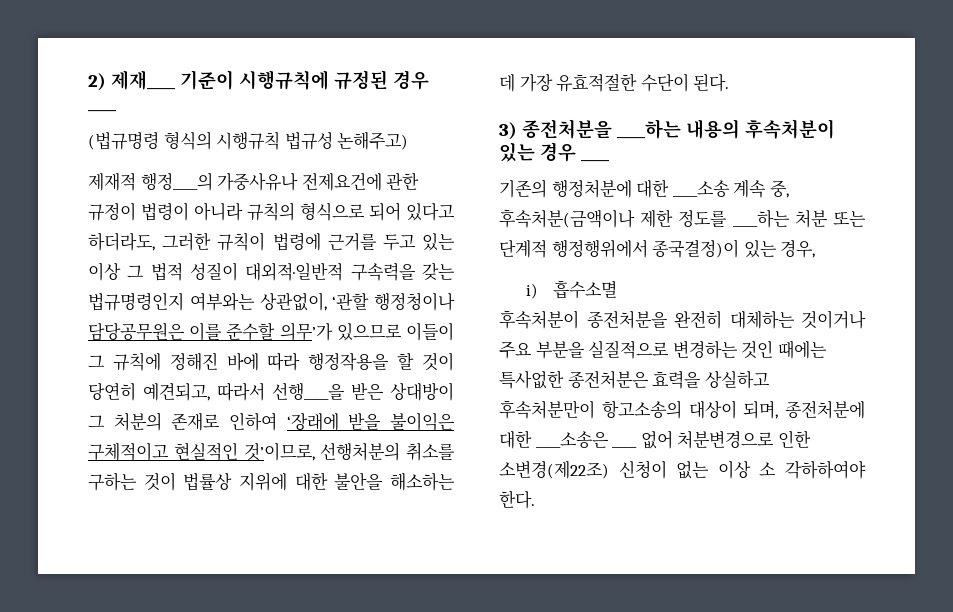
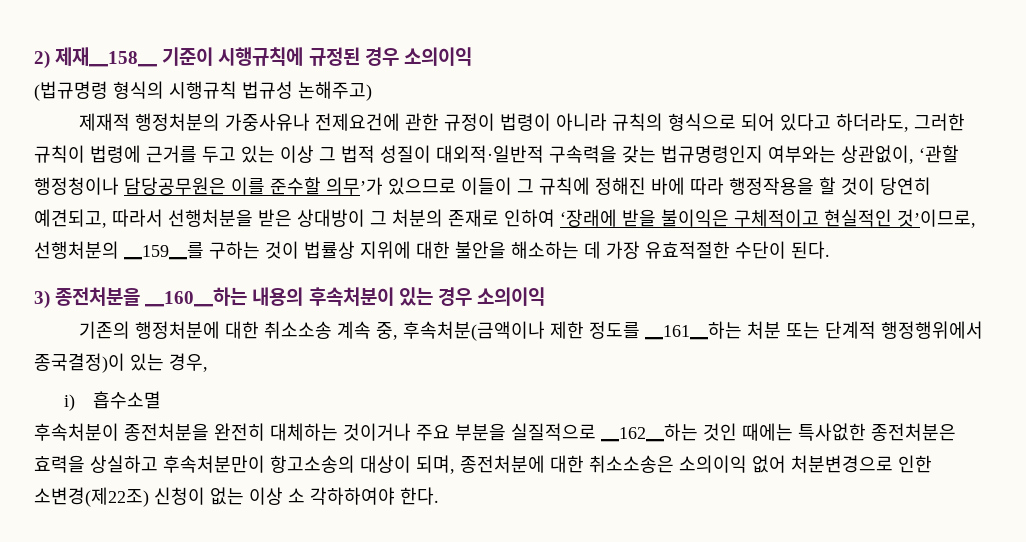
- 2) 제재____ 기준이 시행규칙에 규정된 경우 ____
+ 2) 제재▁158▁ 기준이 시행규칙에 규정된 경우 소의이익
- 제재적 행정____의 가중사유나 전제요건에 관한 규정이 법령이 아니라 규칙의 형식으로 되어 있다고 하더라도, 그러한 규칙이 법령에 근거를 두고 있는 이상 그 법적 성질이 대외적·일반적 구속력을 갖는 법규명령인지 여부와는 상관없이, ‘관할 행정청이나 담당공무원은 이를 준수할 의무’가 있으므로 이들이 그 규칙에 정해진 바에 따라 행정작용을 할 것이 당연히 예견되고, 따라서 선행____을 받은 상대방이 그 처분의 존재로 인하여 ‘장래에 받을 불이익은 구체적이고 현실적인 것’이므로, 선행처분의 취소를 구하는 것이 법률상 지위에 대한 불안을 해소하는 데 가장 유효적절한 수단이 된다.
+ 제재적 행정처분의 가중사유나 전제요건에 관한 규정이 법령이 아니라 규칙의 형식으로 되어 있다고 하더라도, 그러한 규칙이 법령에 근거를 두고 있는 이상 그 법적 성질이 대외적·일반적 구속력을 갖는 법규명령인지 여부와는 상관없이, ‘관할 행정청이나 담당공무원은 이를 준수할 의무’가 있으므로 이들이 그 규칙에 정해진 바에 따라 행정작용을 할 것이 당연히 예견되고, 따라서 선행처분을 받은 상대방이 그 처분의 존재로 인하여 ‘장래에 받을 불이익은 구체적이고 현실적인 것’이므로, 선행처분의 ▁159▁를 구하는 것이 법률상 지위에 대한 불안을 해소하는 데 가장 유효적절한 수단이 된다.
- 3) 종전처분을 ____하는 내용의 후속처분이 있는 경우 ____
+ 3) 종전처분을 ▁160▁하는 내용의 후속처분이 있는 경우 소의이익
- 기존의 행정처분에 대한 ____소송 계속 중, 후속처분(금액이나 제한 정도를 ____하는 처분 또는 단계적 행정행위에서 종국결정)이 있는 경우,
+ 기존의 행정처분에 대한 취소소송 계속 중, 후속처분(금액이나 제한 정도를 ▁161▁하는 처분 또는 단계적 행정행위에서 종국결정)이 있는 경우,
- 후속처분이 종전처분을 완전히 대체하는 것이거나 주요 부분을 실질적으로 변경하는 것인 때에는 특사없한 종전처분은 효력을 상실하고 후속처분만이 항고소송의 대상이 되며, 종전처분에 대한 ____소송은 ____ 없어 처분변경으로 인한 소변경(제22조) 신청이 없는 이상 소 각하하여야 한다.
+ 후속처분이 종전처분을 완전히 대체하는 것이거나 주요 부분을 실질적으로 ▁162▁하는 것인 때에는 특사없한 종전처분은 효력을 상실하고 후속처분만이 항고소송의 대상이 되며, 종전처분에 대한 취소소송은 소의이익 없어 처분변경으로 인한 소변경(제22조) 신청이 없는 이상 소 각하하여야 한다.

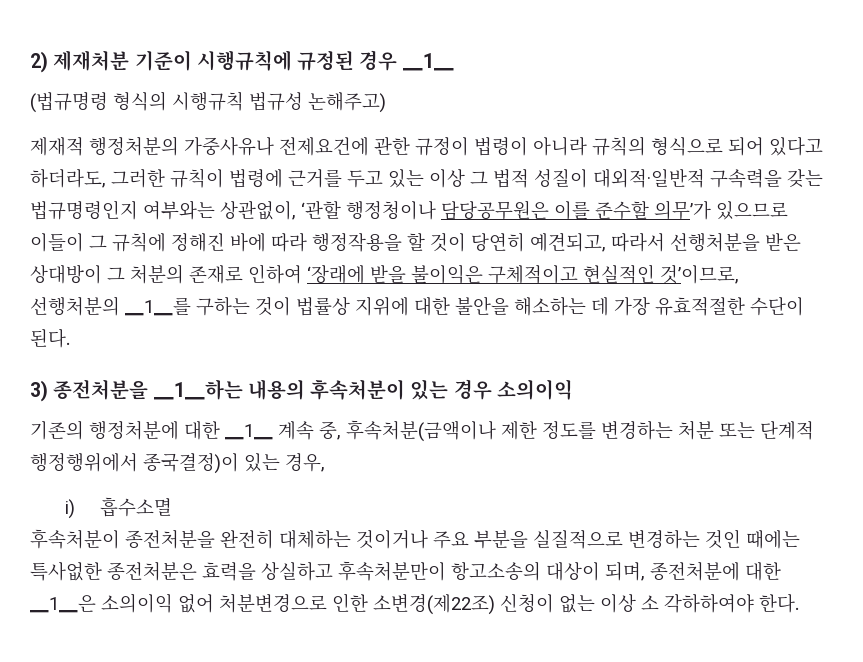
- 2) 제재▁158▁ 기준이 시행규칙에 규정된 경우 소의이익
+ 2) 제재처분 기준이 시행규칙에 규정된 경우 ▁1▁
- 제재적 행정처분의 가중사유나 전제요건에 관한 규정이 법령이 아니라 규칙의 형식으로 되어 있다고 하더라도, 그러한 규칙이 법령에 근거를 두고 있는 이상 그 법적 성질이 대외적·일반적 구속력을 갖는 법규명령인지 여부와는 상관없이, ‘관할 행정청이나 담당공무원은 이를 준수할 의무’가 있으므로 이들이 그 규칙에 정해진 바에 따라 행정작용을 할 것이 당연히 예견되고, 따라서 선행처분을 받은 상대방이 그 처분의 존재로 인하여 ‘장래에 받을 불이익은 구체적이고 현실적인 것’이므로, 선행처분의 ▁159▁를 구하는 것이 법률상 지위에 대한 불안을 해소하는 데 가장 유효적절한 수단이 된다.
+ 제재적 행정처분의 가중사유나 전제요건에 관한 규정이 법령이 아니라 규칙의 형식으로 되어 있다고 하더라도, 그러한 규칙이 법령에 근거를 두고 있는 이상 그 법적 성질이 대외적·일반적 구속력을 갖는 법규명령인지 여부와는 상관없이, ‘관할 행정청이나 담당공무원은 이를 준수할 의무’가 있으므로 이들이 그 규칙에 정해진 바에 따라 행정작용을 할 것이 당연히 예견되고, 따라서 선행처분을 받은 상대방이 그 처분의 존재로 인하여 ‘장래에 받을 불이익은 구체적이고 현실적인 것’이므로, 선행처분의 ▁1▁를 구하는 것이 법률상 지위에 대한 불안을 해소하는 데 가장 유효적절한 수단이 된다.
- 3) 종전처분을 ▁160▁하는 내용의 후속처분이 있는 경우 소의이익
+ 3) 종전처분을 ▁1▁하는 내용의 후속처분이 있는 경우 소의이익
- 기존의 행정처분에 대한 취소소송 계속 중, 후속처분(금액이나 제한 정도를 ▁161▁하는 처분 또는 단계적 행정행위에서 종국결정)이 있는 경우,
+ 기존의 행정처분에 대한 ▁1▁ 계속 중, 후속처분(금액이나 제한 정도를 변경하는 처분 또는 단계적 행정행위에서 종국결정)이 있는 경우,
- 후속처분이 종전처분을 완전히 대체하는 것이거나 주요 부분을 실질적으로 ▁162▁하는 것인 때에는 특사없한 종전처분은 효력을 상실하고 후속처분만이 항고소송의 대상이 되며, 종전처분에 대한 취소소송은 소의이익 없어 처분변경으로 인한 소변경(제22조) 신청이 없는 이상 소 각하하여야 한다.
+ 후속처분이 종전처분을 완전히 대체하는 것이거나 주요 부분을 실질적으로 변경하는 것인 때에는 특사없한 종전처분은 효력을 상실하고 후속처분만이 항고소송의 대상이 되며, 종전처분에 대한 ▁1▁은 소의이익 없어 처분변경으로 인한 소변경(제22조) 신청이 없는 이상 소 각하하여야 한다.

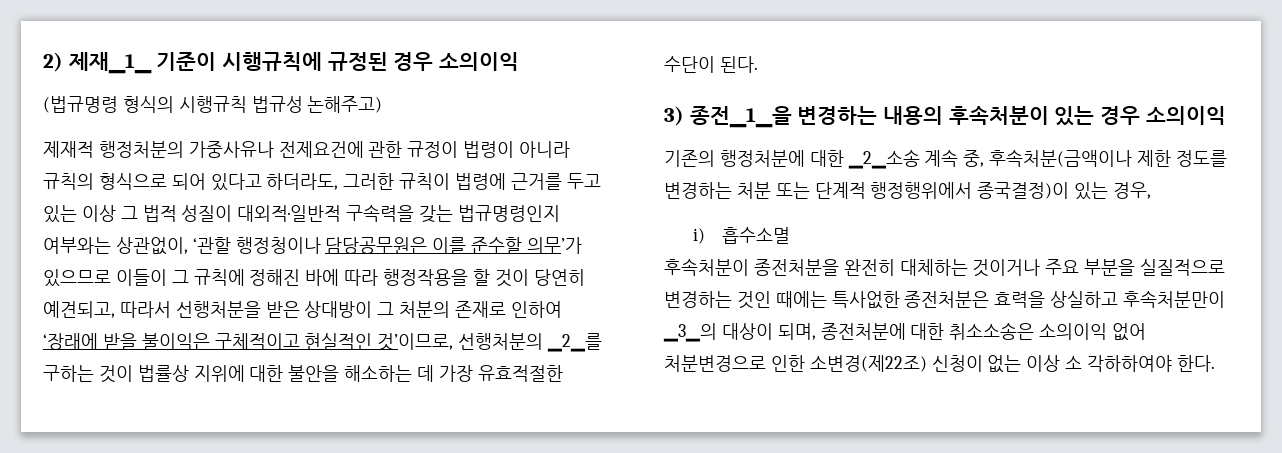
- 2) 제재처분 기준이 시행규칙에 규정된 경우 ▁1▁
+ 2) 제재▁1▁ 기준이 시행규칙에 규정된 경우 소의이익
- 제재적 행정처분의 가중사유나 전제요건에 관한 규정이 법령이 아니라 규칙의 형식으로 되어 있다고 하더라도, 그러한 규칙이 법령에 근거를 두고 있는 이상 그 법적 성질이 대외적·일반적 구속력을 갖는 법규명령인지 여부와는 상관없이, ‘관할 행정청이나 담당공무원은 이를 준수할 의무’가 있으므로 이들이 그 규칙에 정해진 바에 따라 행정작용을 할 것이 당연히 예견되고, 따라서 선행처분을 받은 상대방이 그 처분의 존재로 인하여 ‘장래에 받을 불이익은 구체적이고 현실적인 것’이므로, 선행처분의 ▁1▁를 구하는 것이 법률상 지위에 대한 불안을 해소하는 데 가장 유효적절한 수단이 된다.
+ 제재적 행정처분의 가중사유나 전제요건에 관한 규정이 법령이 아니라 규칙의 형식으로 되어 있다고 하더라도, 그러한 규칙이 법령에 근거를 두고 있는 이상 그 법적 성질이 대외적·일반적 구속력을 갖는 법규명령인지 여부와는 상관없이, ‘관할 행정청이나 담당공무원은 이를 준수할 의무’가 있으므로 이들이 그 규칙에 정해진 바에 따라 행정작용을 할 것이 당연히 예견되고, 따라서 선행처분을 받은 상대방이 그 처분의 존재로 인하여 ‘장래에 받을 불이익은 구체적이고 현실적인 것’이므로, 선행처분의 ▁2▁를 구하는 것이 법률상 지위에 대한 불안을 해소하는 데 가장 유효적절한 수단이 된다.
- 3) 종전처분을 ▁1▁하는 내용의 후속처분이 있는 경우 소의이익
+ 3) 종전▁1▁을 변경하는 내용의 후속처분이 있는 경우 소의이익
- 기존의 행정처분에 대한 ▁1▁ 계속 중, 후속처분(금액이나 제한 정도를 변경하는 처분 또는 단계적 행정행위에서 종국결정)이 있는 경우,
+ 기존의 행정처분에 대한 ▁2▁소송 계속 중, 후속처분(금액이나 제한 정도를 변경하는 처분 또는 단계적 행정행위에서 종국결정)이 있는 경우,
- 후속처분이 종전처분을 완전히 대체하는 것이거나 주요 부분을 실질적으로 변경하는 것인 때에는 특사없한 종전처분은 효력을 상실하고 후속처분만이 항고소송의 대상이 되며, 종전처분에 대한 ▁1▁은 소의이익 없어 처분변경으로 인한 소변경(제22조) 신청이 없는 이상 소 각하하여야 한다.
+ 후속처분이 종전처분을 완전히 대체하는 것이거나 주요 부분을 실질적으로 변경하는 것인 때에는 특사없한 종전처분은 효력을 상실하고 후속처분만이 ▁3▁의 대상이 되며, 종전처분에 대한 취소소송은 소의이익 없어 처분변경으로 인한 소변경(제22조) 신청이 없는 이상 소 각하하여야 한다.

